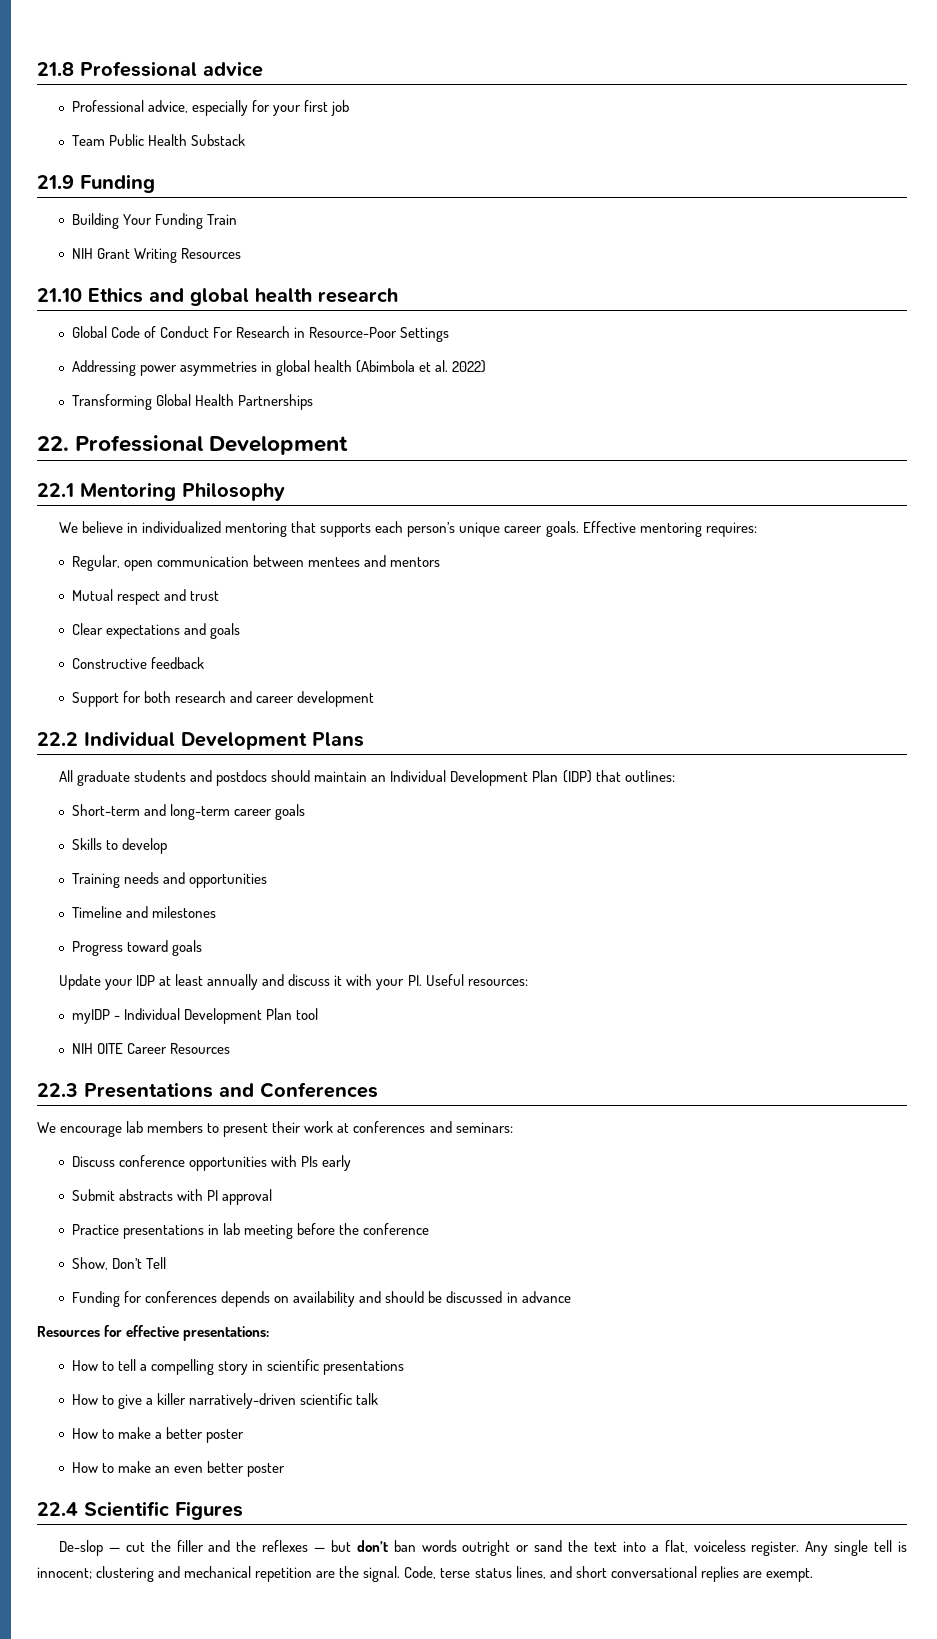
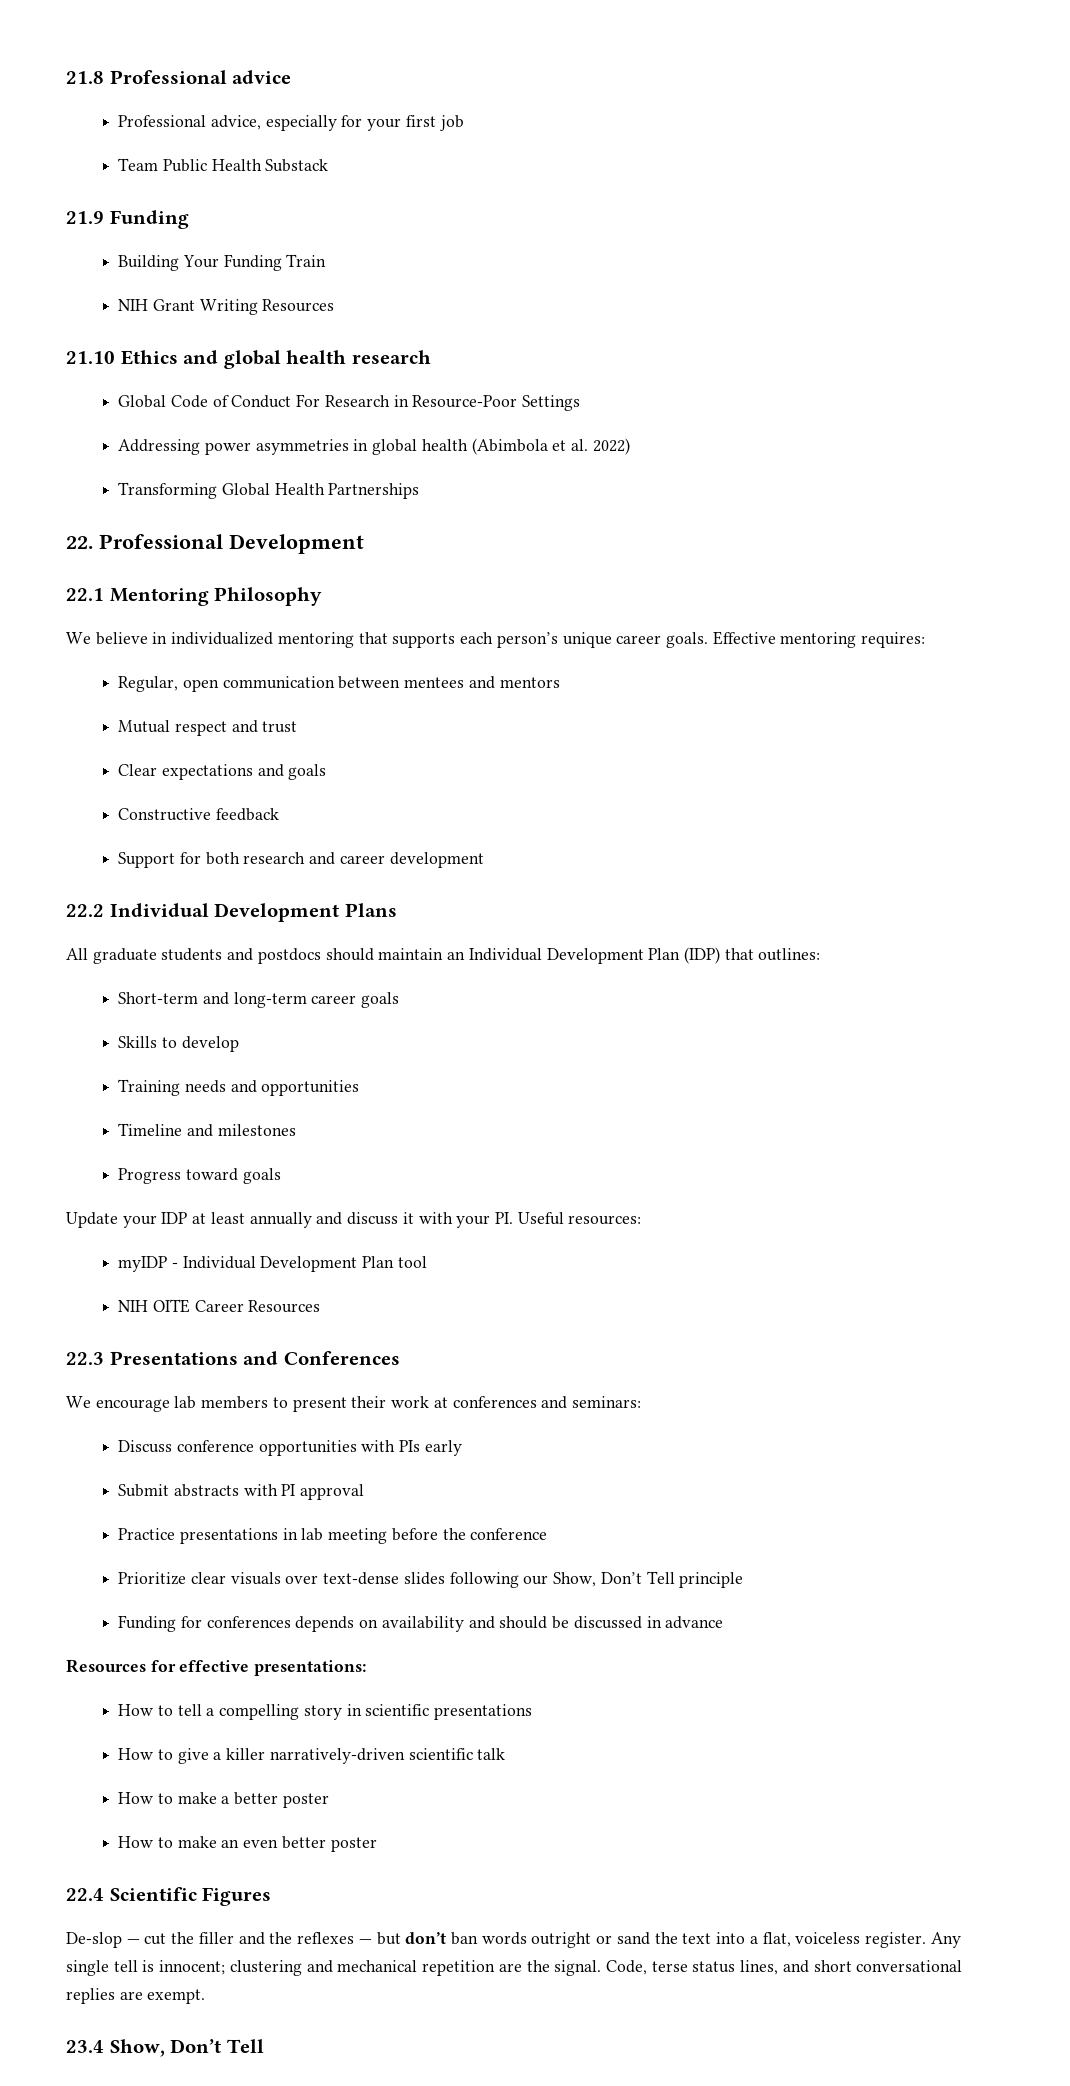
- Show, Don’t Tell
+ Prioritize clear visuals over text-dense slides following our Show, Don’t Tell principle
+ 23.4 Show, Don’t Tell

